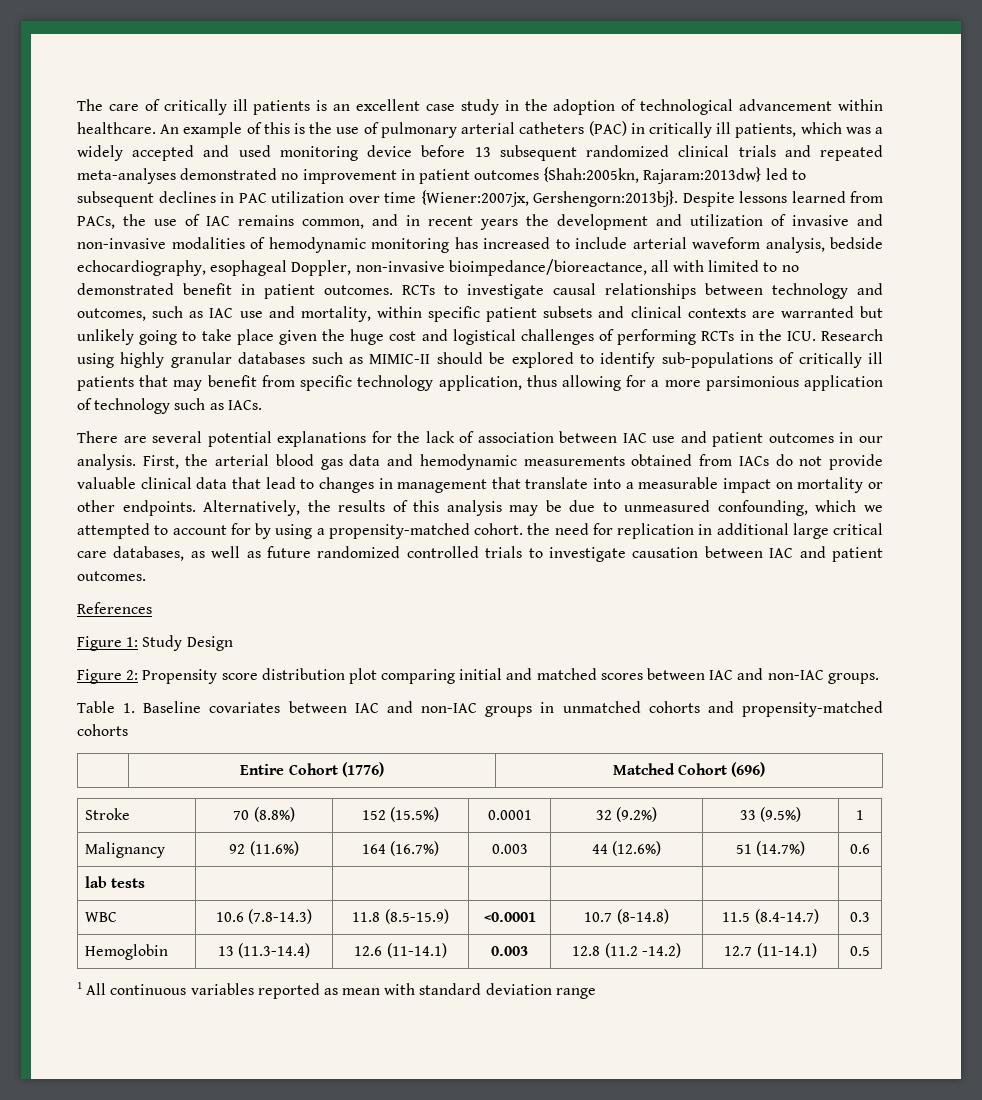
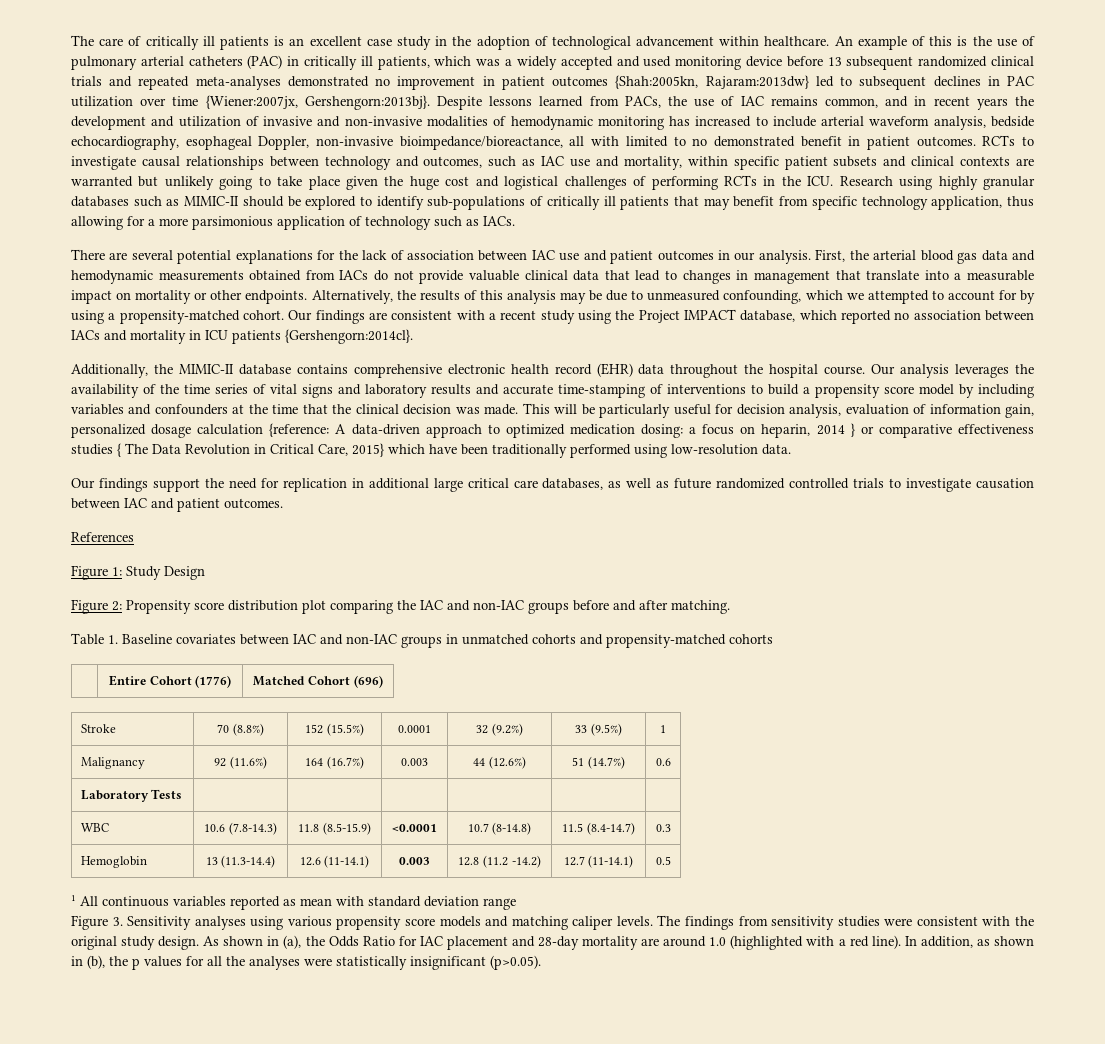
- Alternatively, the results of this analysis may be due to unmeasured confounding, which we attempted to account for by using a propensity-matched cohort. the need for replication in additional large critical care databases, as well as future randomized controlled trials to investigate causation between IAC and patient outcomes.
+ Alternatively, the results of this analysis may be due to unmeasured confounding, which we attempted to account for by using a propensity-matched cohort. Our findings are consistent with a recent study using the Project IMPACT database, which reported no association between IACs and mortality in ICU patients {Gershengorn:2014cl}.
+ Additionally, the MIMIC-II database contains comprehensive electronic health record (EHR) data throughout the hospital course. Our analysis leverages the availability of the time series of vital signs and laboratory results and accurate time-stamping of interventions to build a propensity score model by including variables and confounders at the time that the clinical decision was made. This will be particularly useful for decision analysis, evaluation of information gain, personalized dosage calculation {reference: A data-driven approach to optimized medication dosing: a focus on heparin, 2014 } or comparative effectiveness studies { The Data Revolution in Critical Care, 2015} which have been traditionally performed using low-resolution data.
+ Our findings support the need for replication in additional large critical care databases, as well as future randomized controlled trials to investigate causation between IAC and patient outcomes.
- Figure 2: Propensity score distribution plot comparing initial and matched scores between IAC and non-IAC groups.
+ Figure 2: Propensity score distribution plot comparing the IAC and non-IAC groups before and after matching.
- lab tests | | | | | |
+ Laboratory Tests | | | | | |
+ Figure 3. Sensitivity analyses using various propensity score models and matching caliper levels. The findings from sensitivity studies were consistent with the original study design. As shown in (a), the Odds Ratio for IAC placement and 28-day mortality are around 1.0 (highlighted with a red line). In addition, as shown in (b), the p values for all the analyses were statistically insignificant (p>0.05).

